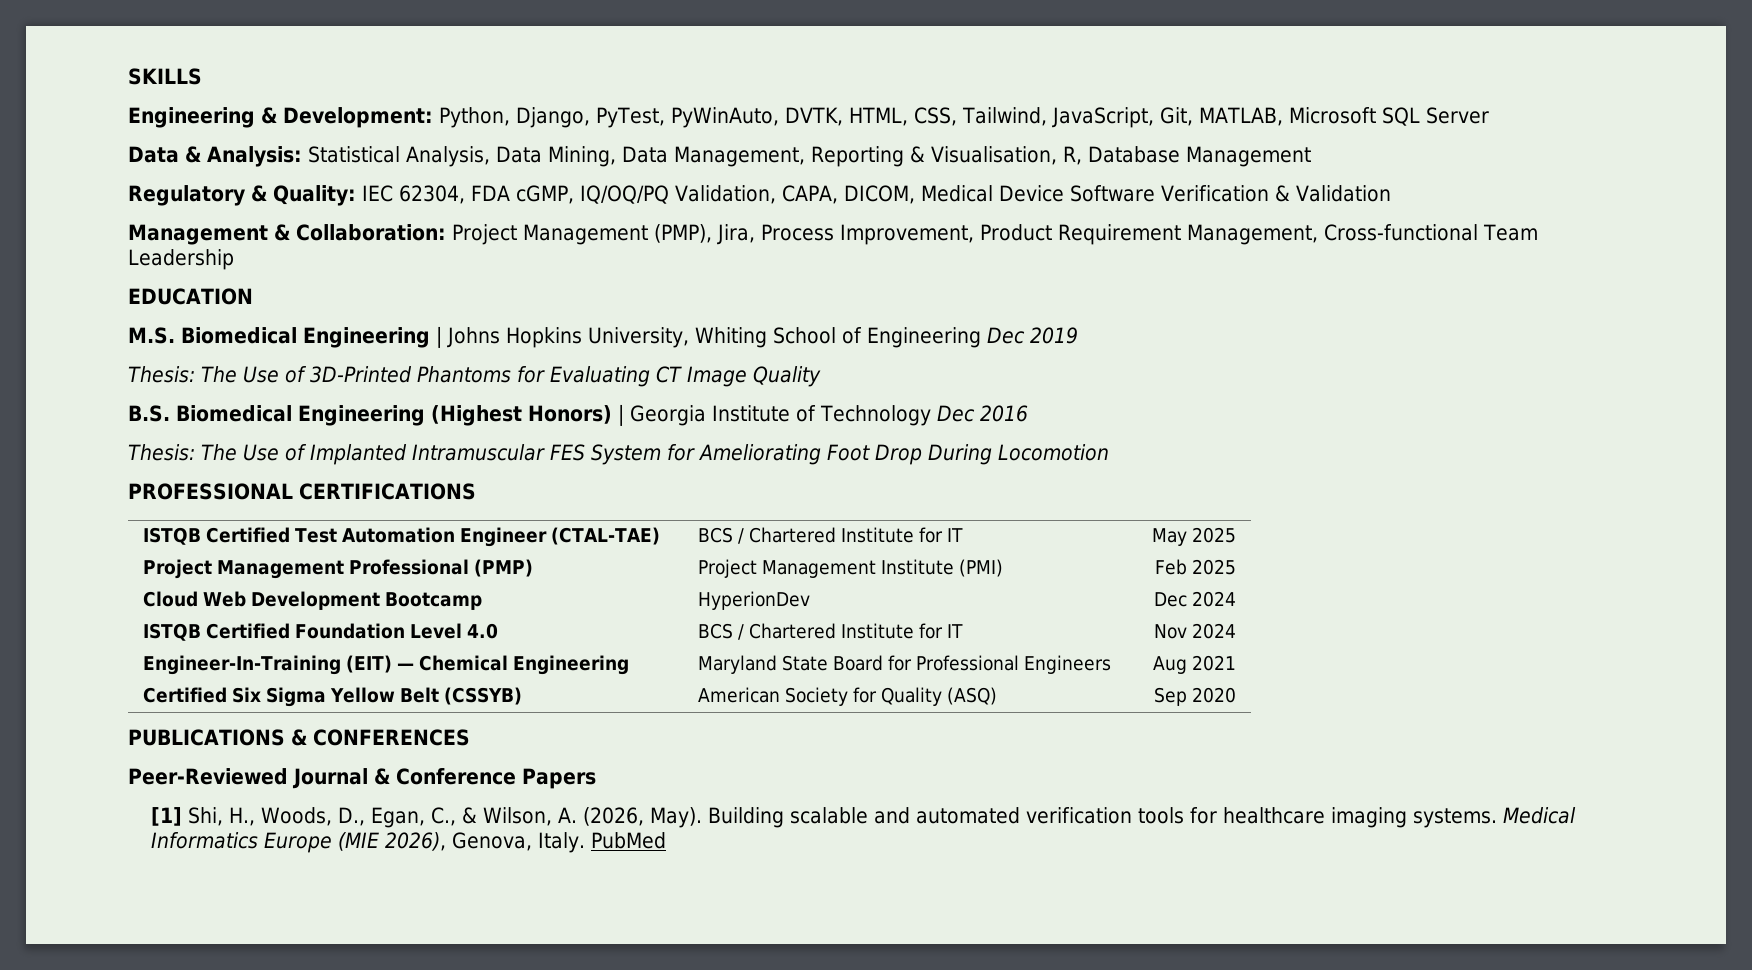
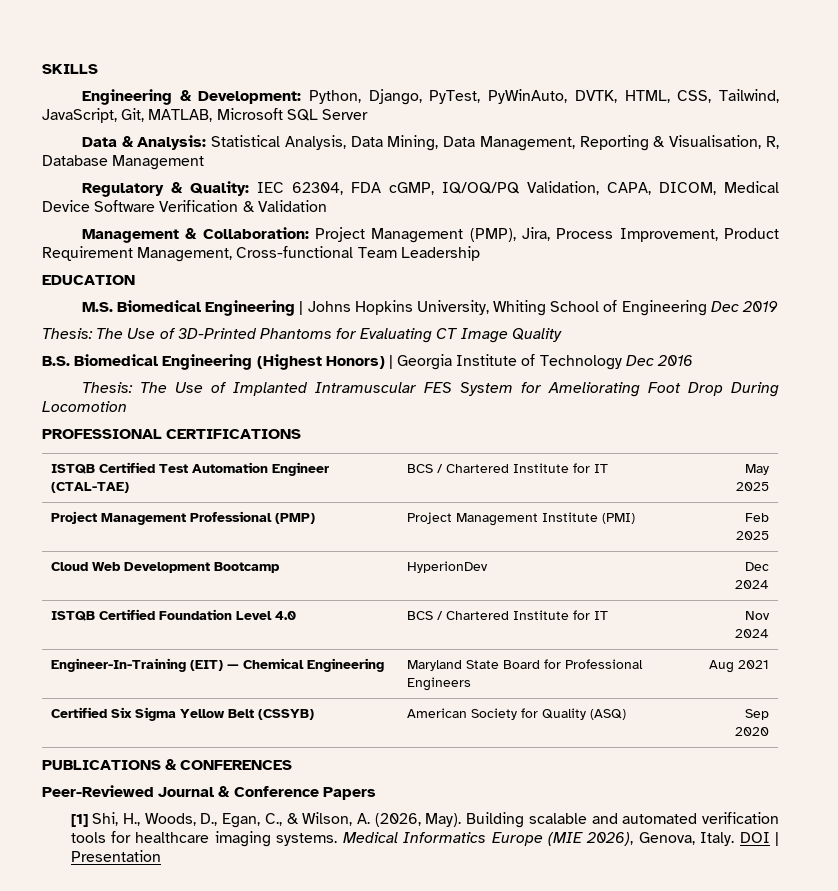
- PubMed
+ DOI | Presentation

